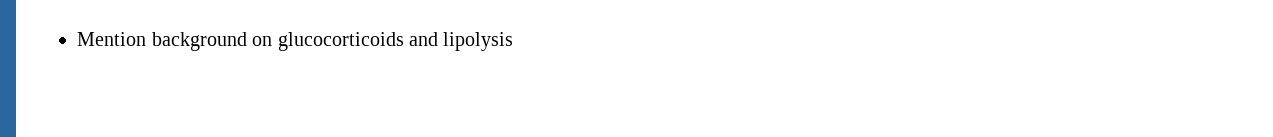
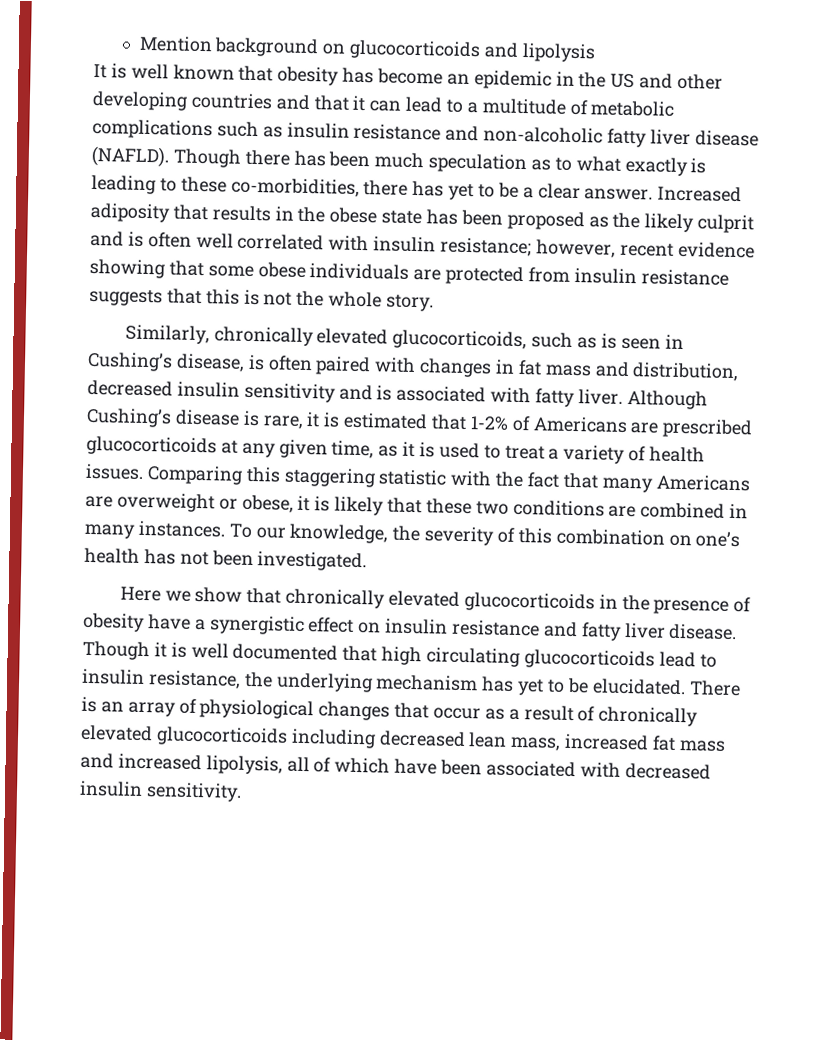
+ It is well known that obesity has become an epidemic in the US and other developing countries and that it can lead to a multitude of metabolic complications such as insulin resistance and non-alcoholic fatty liver disease (NAFLD). Though there has been much speculation as to what exactly is leading to these co-morbidities, there has yet to be a clear answer. Increased adiposity that results in the obese state has been proposed as the likely culprit and is often well correlated with insulin resistance; however, recent evidence showing that some obese individuals are protected from insulin resistance suggests that this is not the whole story.
+ Similarly, chronically elevated glucocorticoids, such as is seen in Cushing’s disease, is often paired with changes in fat mass and distribution, decreased insulin sensitivity and is associated with fatty liver. Although Cushing’s disease is rare, it is estimated that 1-2% of Americans are prescribed glucocorticoids at any given time, as it is used to treat a variety of health issues. Comparing this staggering statistic with the fact that many Americans are overweight or obese, it is likely that these two conditions are combined in many instances. To our knowledge, the severity of this combination on one’s health has not been investigated.
+ Here we show that chronically elevated glucocorticoids in the presence of obesity have a synergistic effect on insulin resistance and fatty liver disease. Though it is well documented that high circulating glucocorticoids lead to insulin resistance, the underlying mechanism has yet to be elucidated. There is an array of physiological changes that occur as a result of chronically elevated glucocorticoids including decreased lean mass, increased fat mass and increased lipolysis, all of which have been associated with decreased insulin sensitivity.

